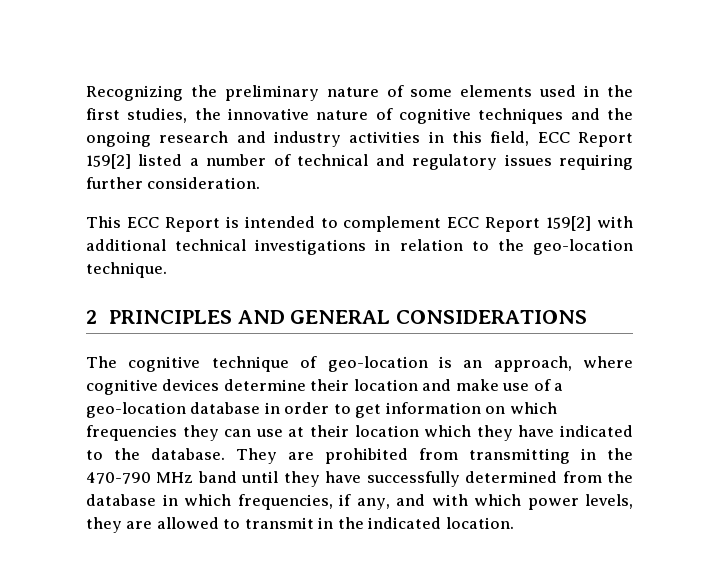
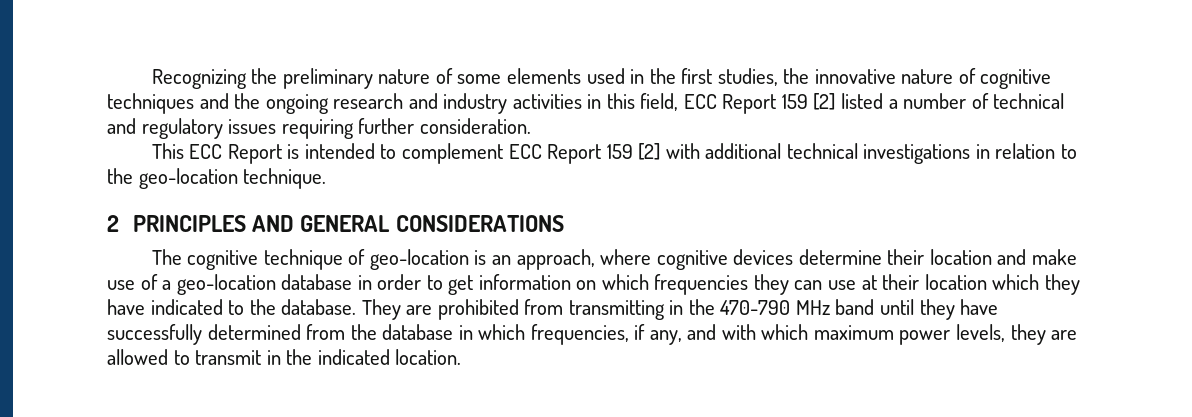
- Recognizing the preliminary nature of some elements used in the first studies, the innovative nature of cognitive techniques and the ongoing research and industry activities in this field, ECC Report 159[2] listed a number of technical and regulatory issues requiring further consideration.
+ Recognizing the preliminary nature of some elements used in the first studies, the innovative nature of cognitive techniques and the ongoing research and industry activities in this field, ECC Report 159 [2] listed a number of technical and regulatory issues requiring further consideration.
- This ECC Report is intended to complement ECC Report 159[2] with additional technical investigations in relation to the geo-location technique.
+ This ECC Report is intended to complement ECC Report 159 [2] with additional technical investigations in relation to the geo-location technique.
- They are prohibited from transmitting in the 470-790 MHz band until they have successfully determined from the database in which frequencies, if any, and with which power levels, they are allowed to transmit in the indicated location.
+ They are prohibited from transmitting in the 470-790 MHz band until they have successfully determined from the database in which frequencies, if any, and with which maximum power levels, they are allowed to transmit in the indicated location.

